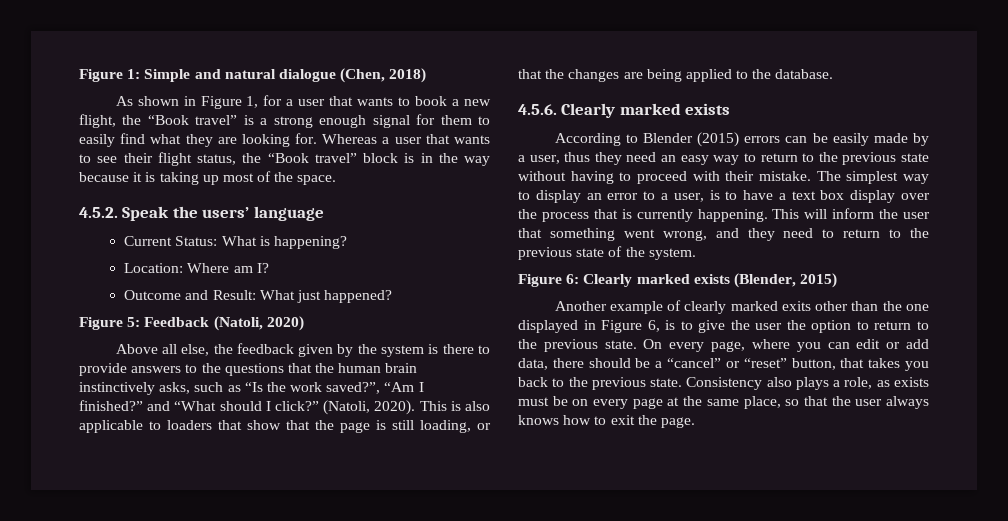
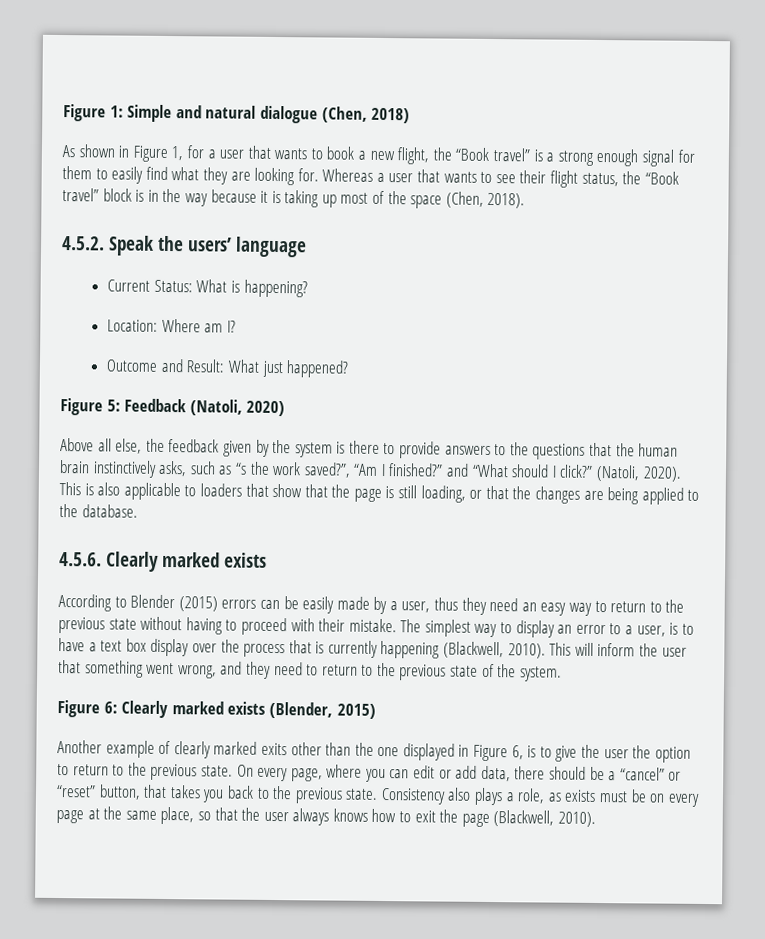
- Whereas a user that wants to see their flight status, the “Book travel” block is in the way because it is taking up most of the space.
+ Whereas a user that wants to see their flight status, the “Book travel” block is in the way because it is taking up most of the space (Chen, 2018).
- Above all else, the feedback given by the system is there to provide answers to the questions that the human brain instinctively asks, such as “Is the work saved?”, “Am I finished?” and “What should I click?”
+ Above all else, the feedback given by the system is there to provide answers to the questions that the human brain instinctively asks, such as “s the work saved?”, “Am I finished?” and “What should I click?”
- The simplest way to display an error to a user, is to have a text box display over the process that is currently happening.
+ The simplest way to display an error to a user, is to have a text box display over the process that is currently happening (Blackwell, 2010).
- Consistency also plays a role, as exists must be on every page at the same place, so that the user always knows how to exit the page.
+ Consistency also plays a role, as exists must be on every page at the same place, so that the user always knows how to exit the page (Blackwell, 2010).

